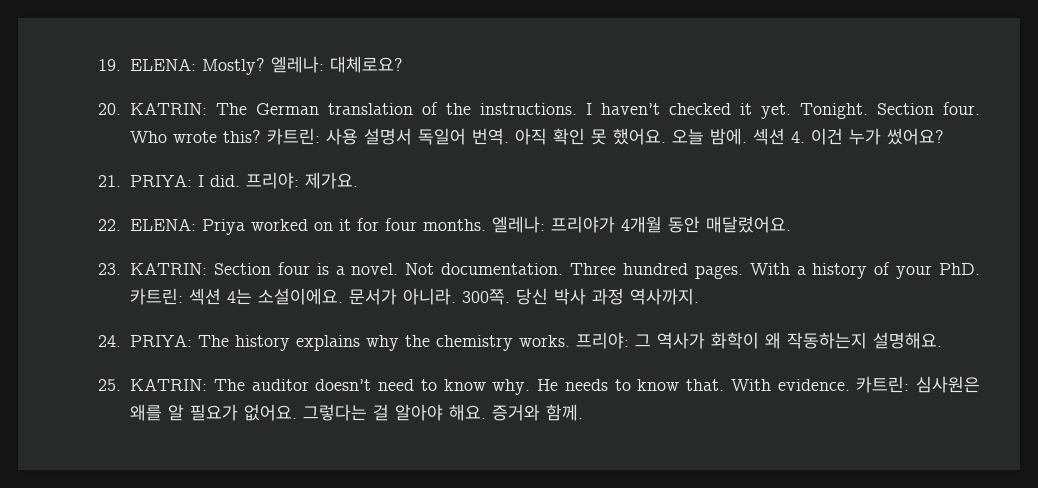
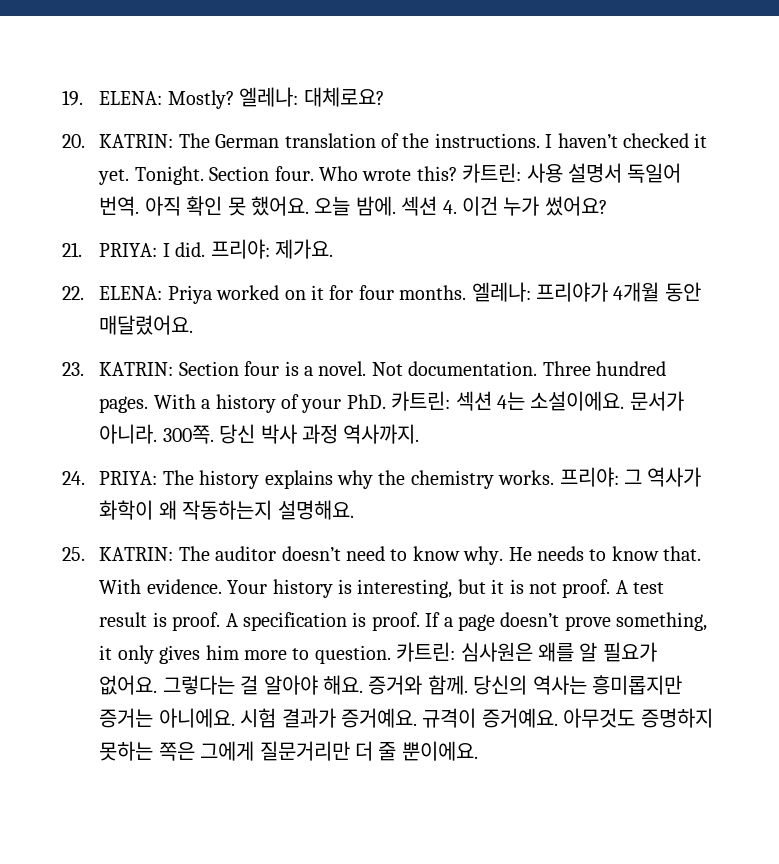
+ Your history is interesting, but it is not proof. A test result is proof. A specification is proof. If a page doesn’t prove something, it only gives him more to question.
+ 당신의 역사는 흥미롭지만 증거는 아니에요. 시험 결과가 증거예요. 규격이 증거예요. 아무것도 증명하지 못하는 쪽은 그에게 질문거리만 더 줄 뿐이에요.

